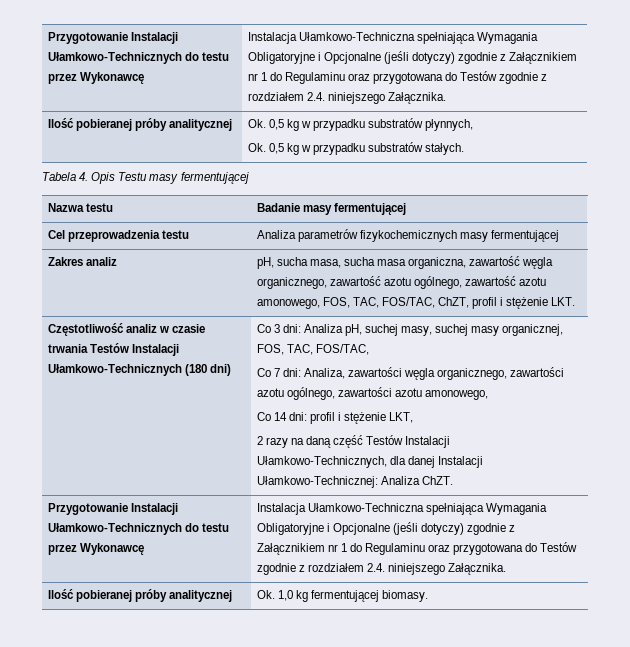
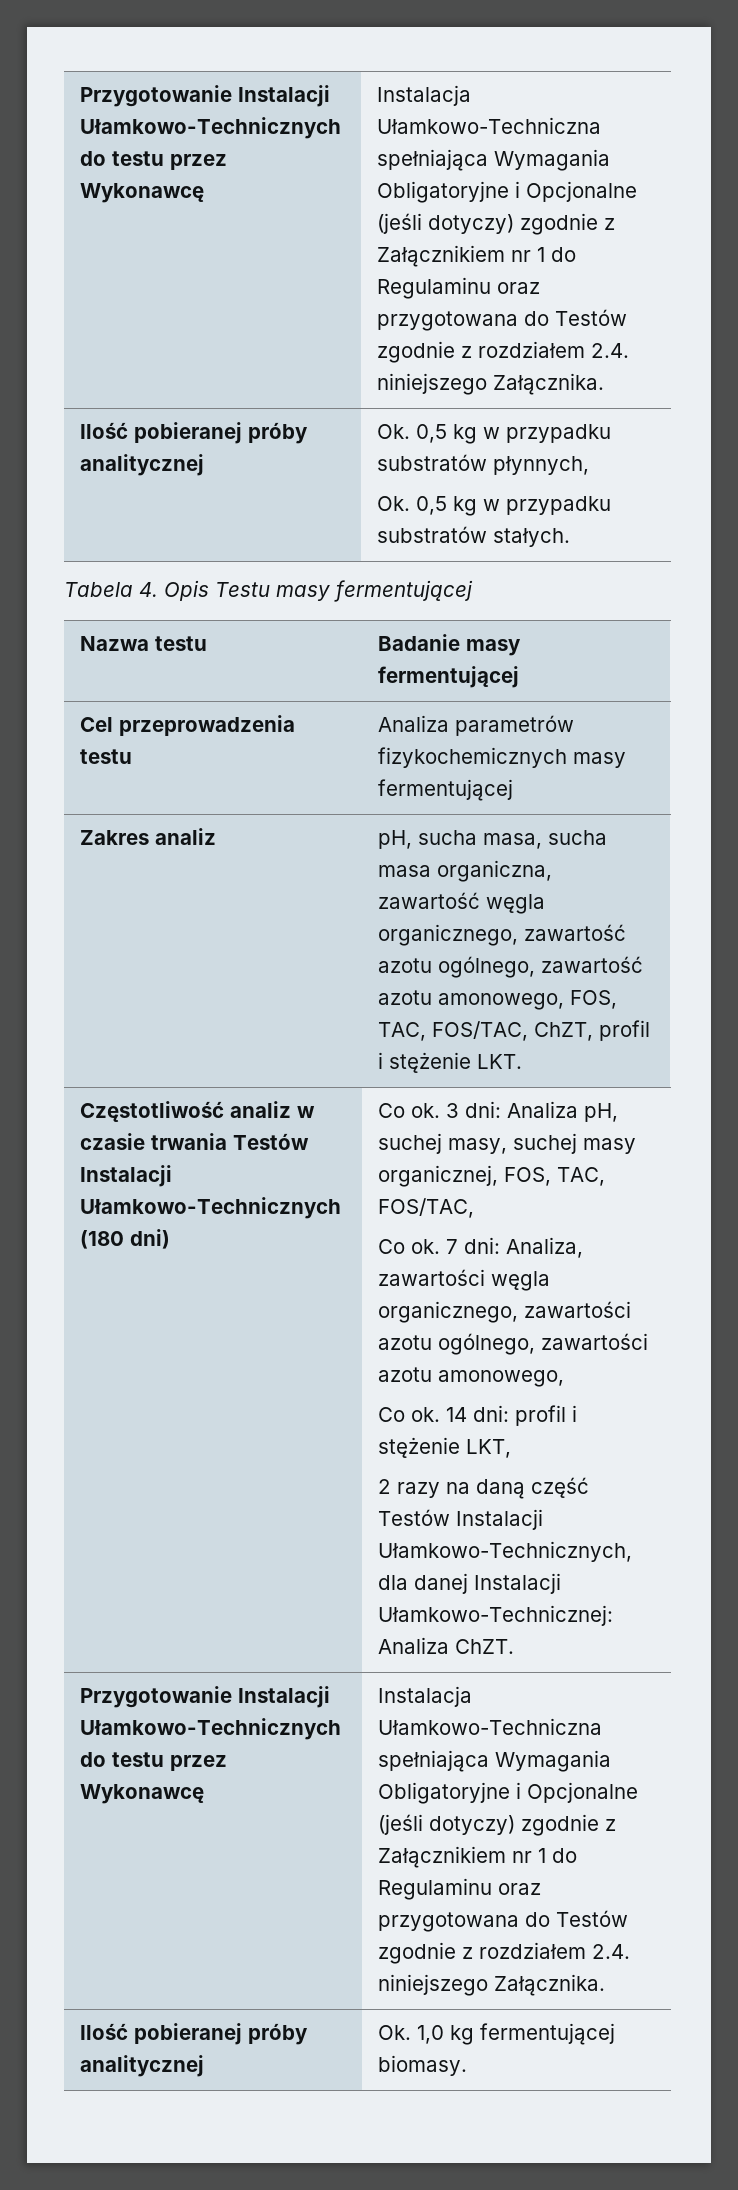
- Co 3 dni: Analiza pH, suchej masy, suchej masy organicznej, FOS, TAC, FOS/TAC,
+ Co ok. 3 dni: Analiza pH, suchej masy, suchej masy organicznej, FOS, TAC, FOS/TAC,
- Co 7 dni: Analiza, zawartości węgla organicznego, zawartości azotu ogólnego, zawartości azotu amonowego,
+ Co ok. 7 dni: Analiza, zawartości węgla organicznego, zawartości azotu ogólnego, zawartości azotu amonowego,
- Co 14 dni: profil i stężenie LKT,
+ Co ok. 14 dni: profil i stężenie LKT,

